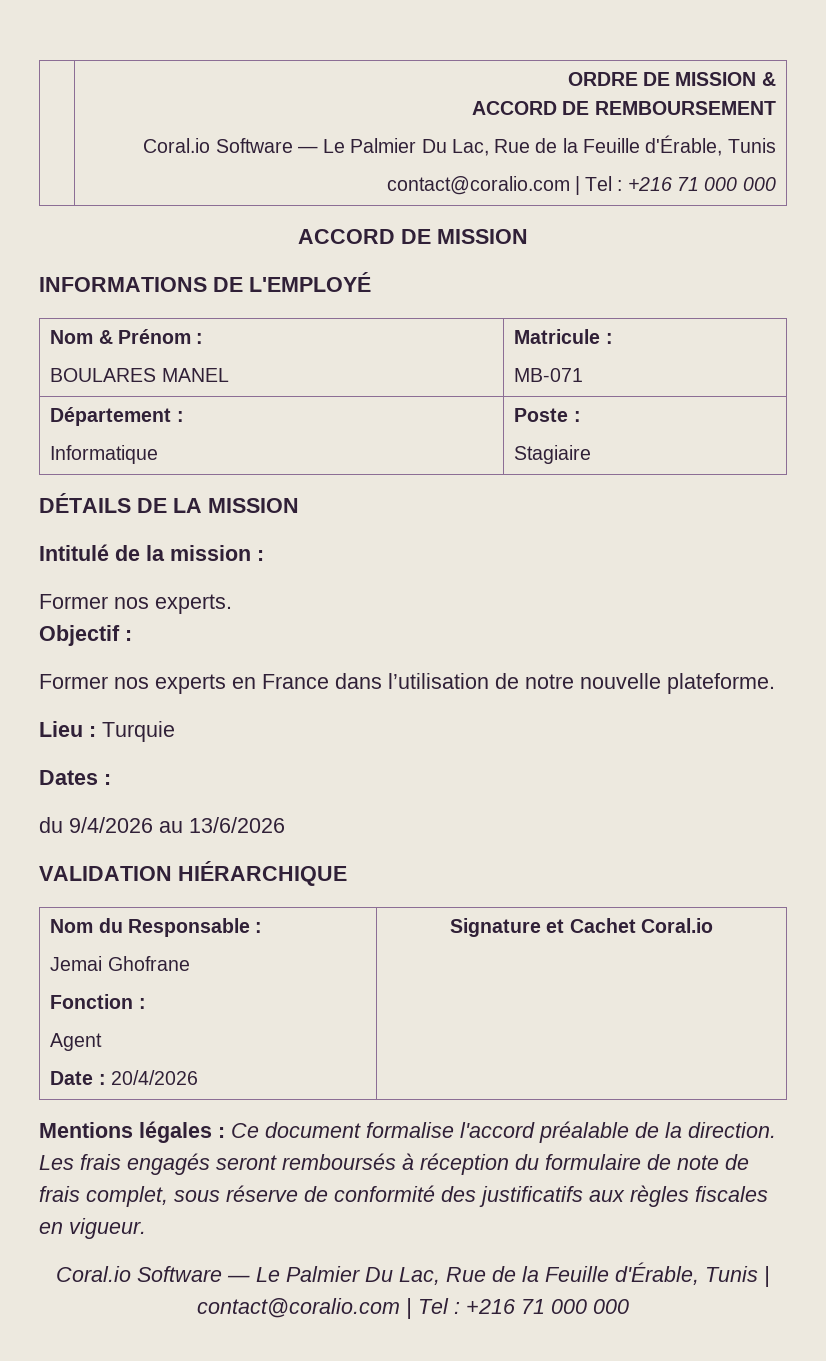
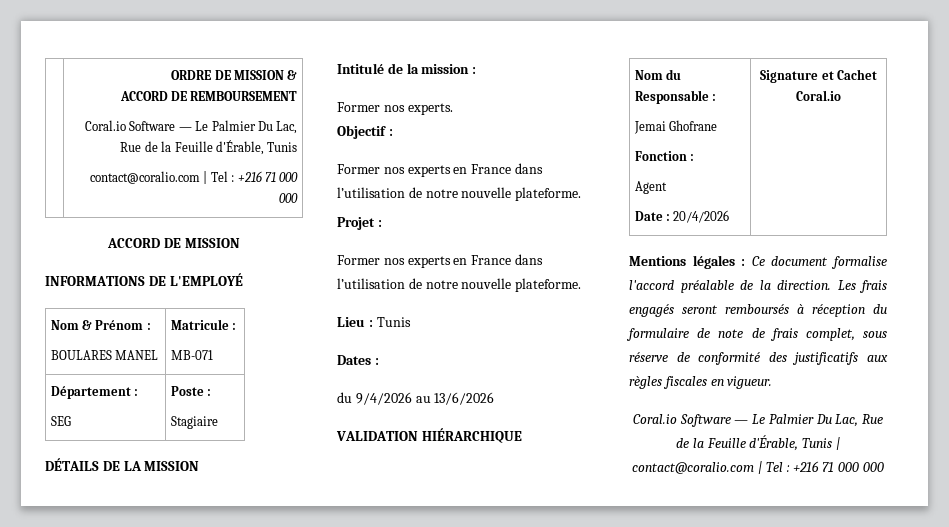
  Département :
- Informatique | Poste :
+ SEG | Poste :
+ Projet :
+ Former nos experts en France dans l’utilisation de notre nouvelle plateforme.
- Lieu : Turquie
+ Lieu : Tunis

